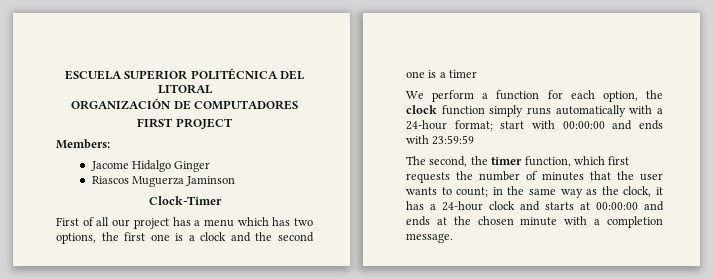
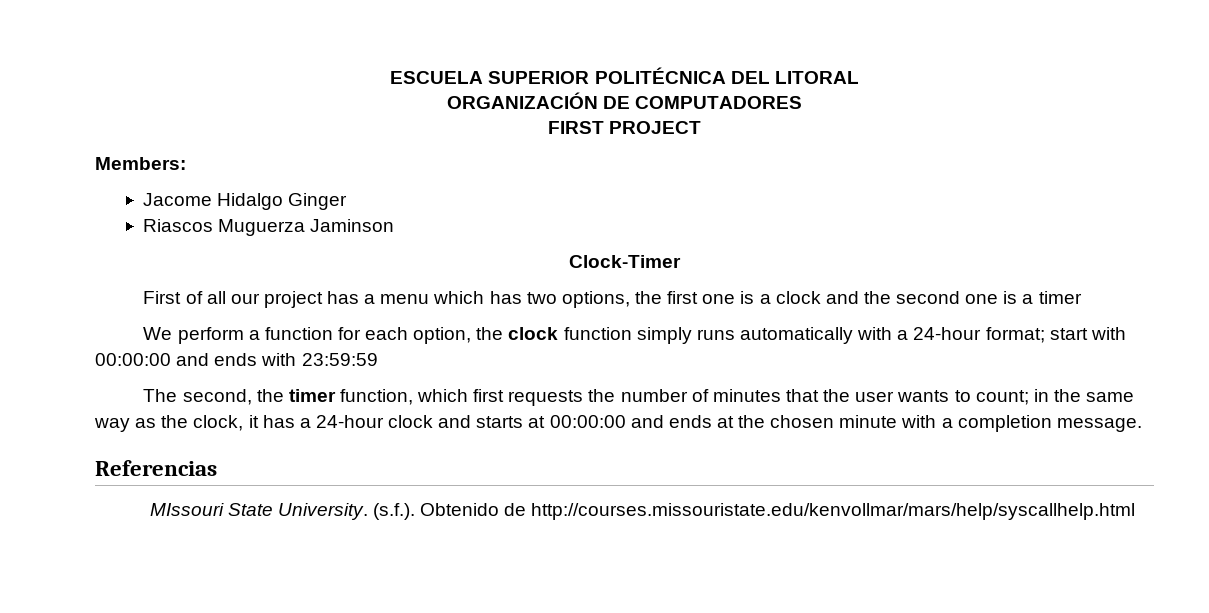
+ Referencias
+ MIssouri State University. (s.f.). Obtenido de http://courses.missouristate.edu/kenvollmar/mars/help/syscallhelp.html

